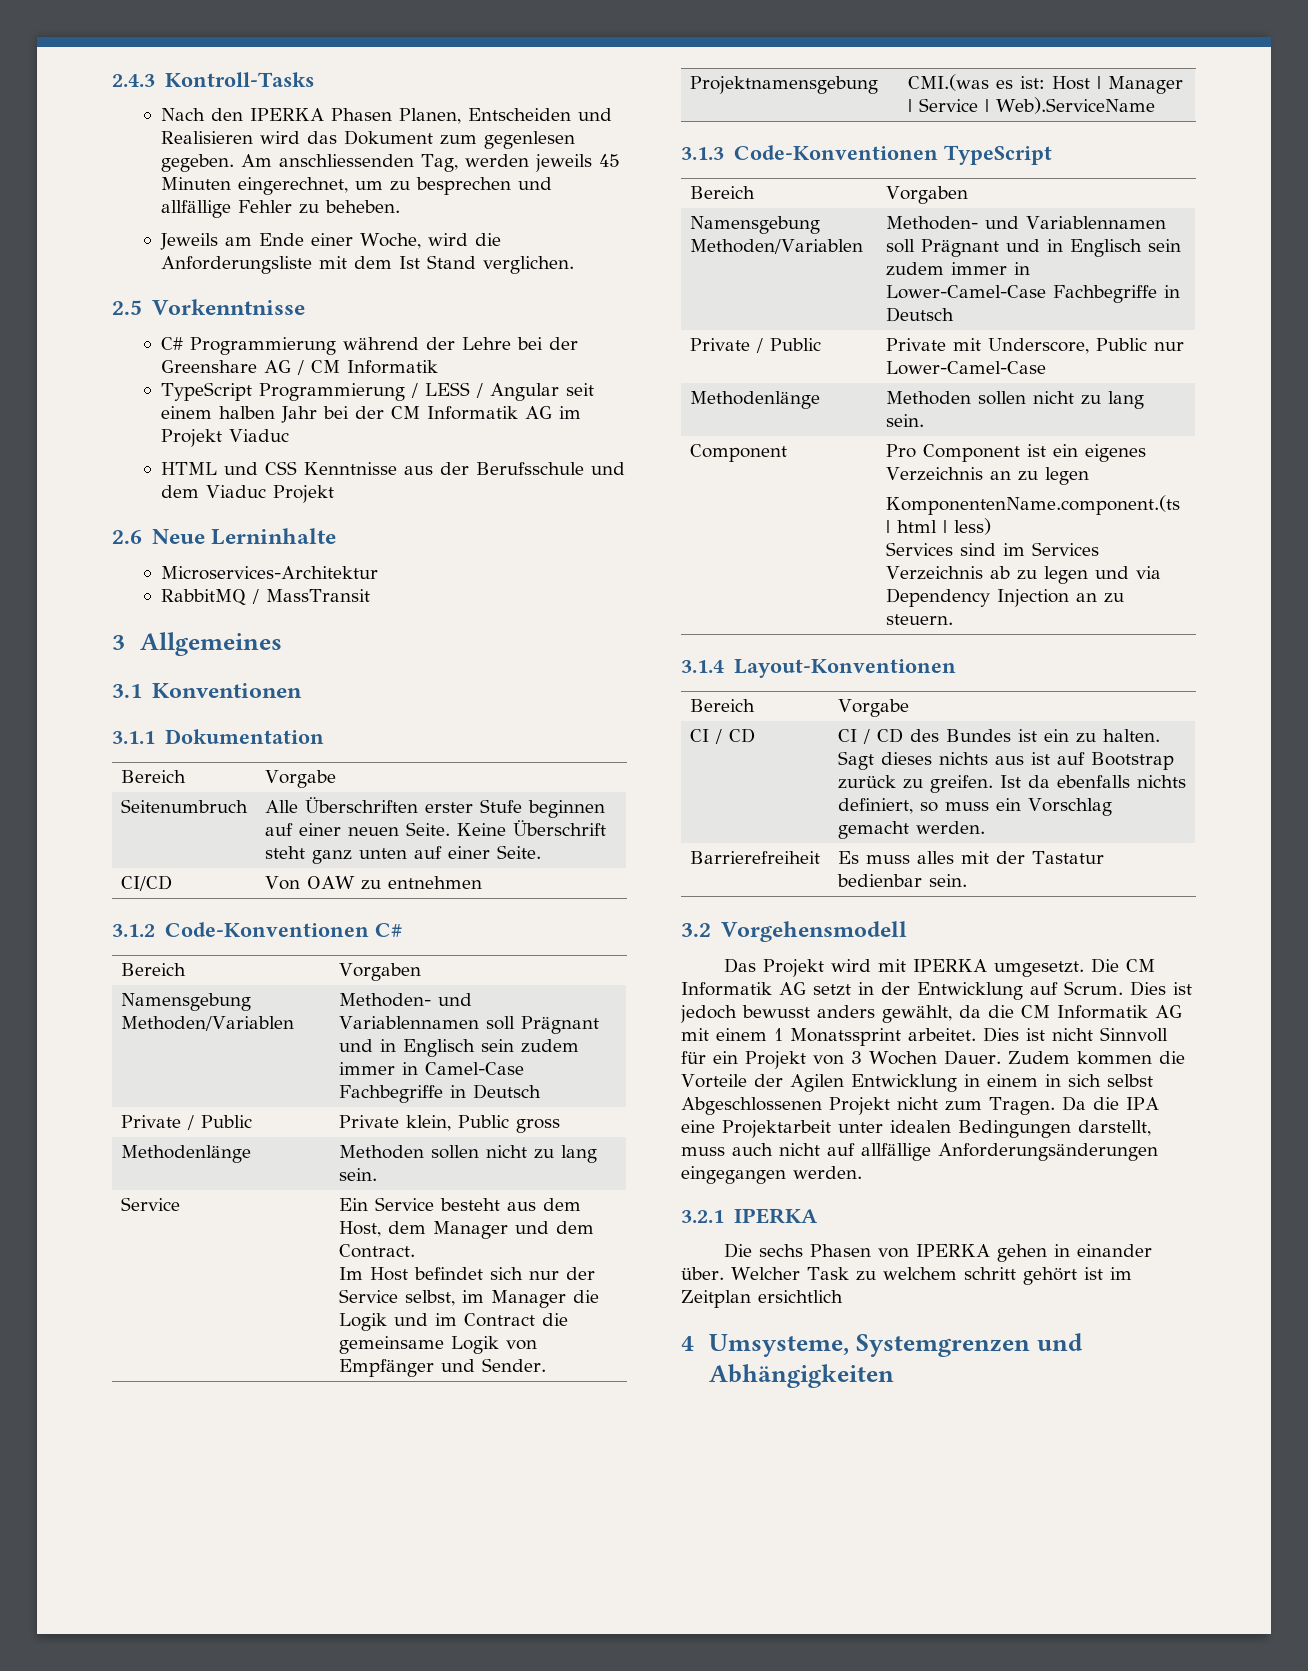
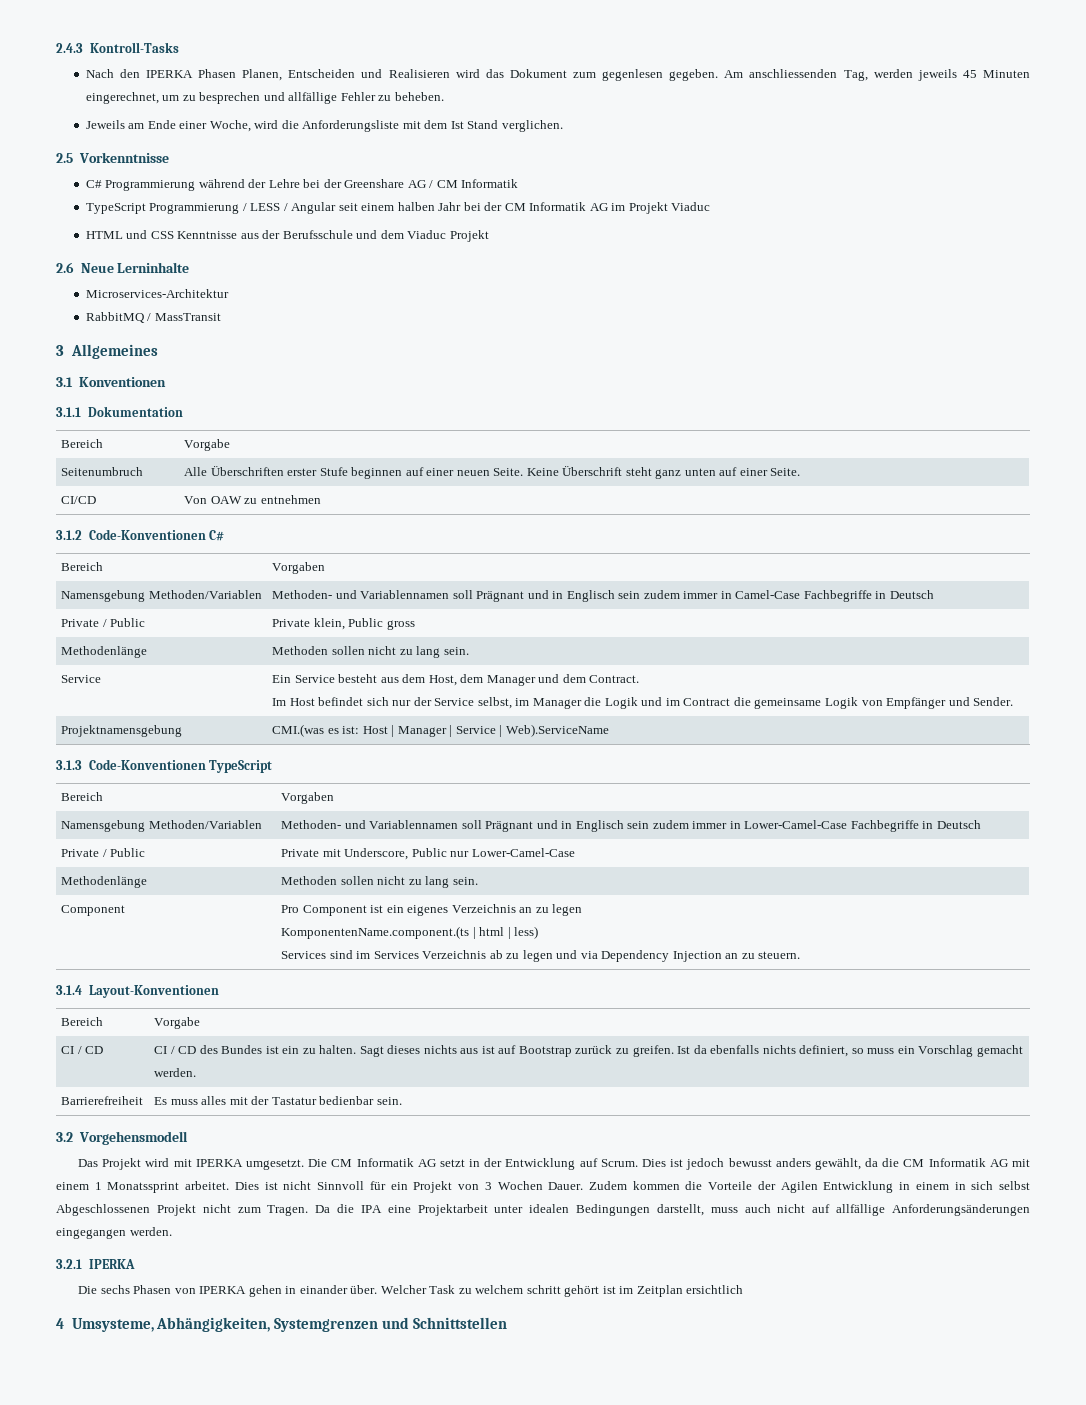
- 4 Umsysteme, Systemgrenzen und Abhängigkeiten
+ 4 Umsysteme, Abhängigkeiten, Systemgrenzen und Schnittstellen

